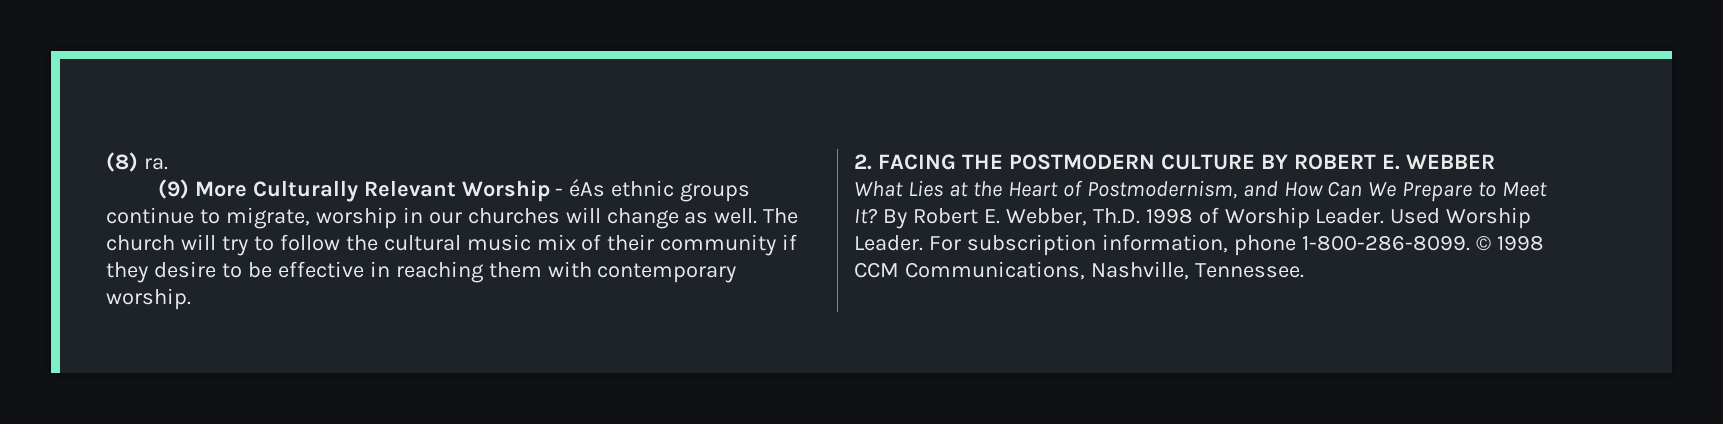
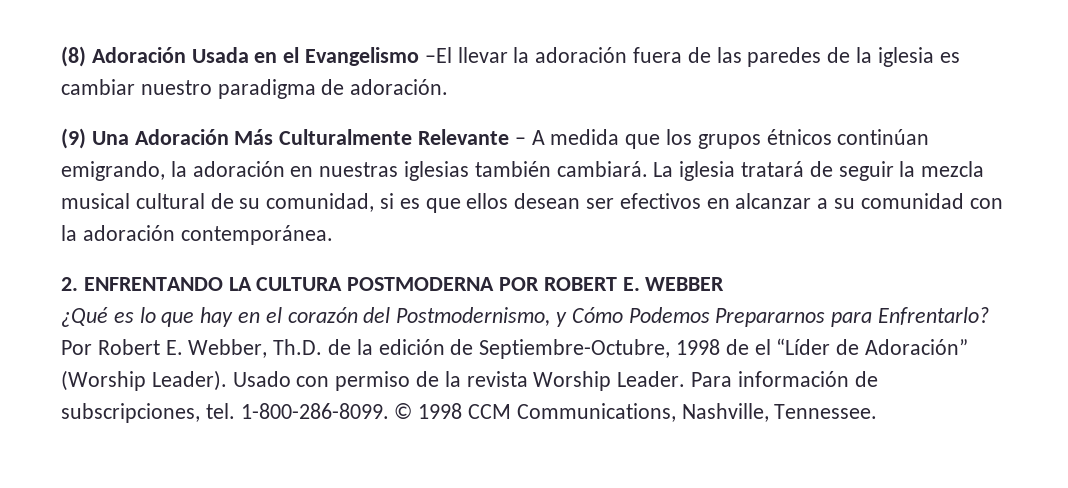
- (8) ra.
- (9) More Culturally Relevant Worship - éAs ethnic groups continue to migrate, worship in our churches will change as well. The church will try to follow the cultural music mix of their community if they desire to be effective in reaching them with contemporary worship.
- 2. FACING THE POSTMODERN CULTURE BY ROBERT E. WEBBER
- What Lies at the Heart of Postmodernism, and How Can We Prepare to Meet It? By Robert E. Webber, Th.D. 1998 of Worship Leader. Used Worship Leader. For subscription information, phone 1-800-286-8099.
+ (8) Adoración Usada en el Evangelismo –El llevar la adoración fuera de las paredes de la iglesia es cambiar nuestro paradigma de adoración.
+ (9) Una Adoración Más Culturalmente Relevante – A medida que los grupos étnicos continúan emigrando, la adoración en nuestras iglesias también cambiará. La iglesia tratará de seguir la mezcla musical cultural de su comunidad, si es que ellos desean ser efectivos en alcanzar a su comunidad con la adoración contemporánea.
+ 2. ENFRENTANDO LA CULTURA POSTMODERNA POR ROBERT E. WEBBER
+ ¿Qué es lo que hay en el corazón del Postmodernismo, y Cómo Podemos Prepararnos para Enfrentarlo? Por Robert E. Webber, Th.D. de la edición de Septiembre-Octubre, 1998 de el “Líder de Adoración” (Worship Leader). Usado con permiso de la revista Worship Leader. Para información de subscripciones, tel. 1-800-286-8099.

